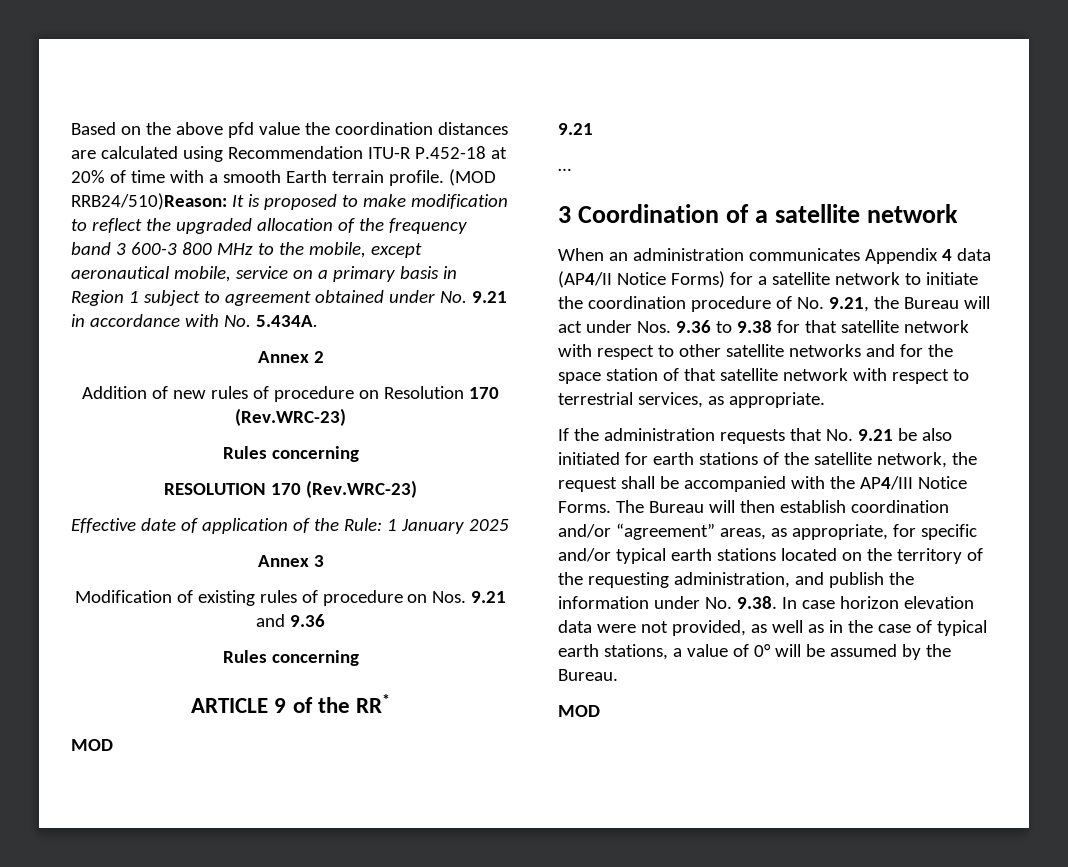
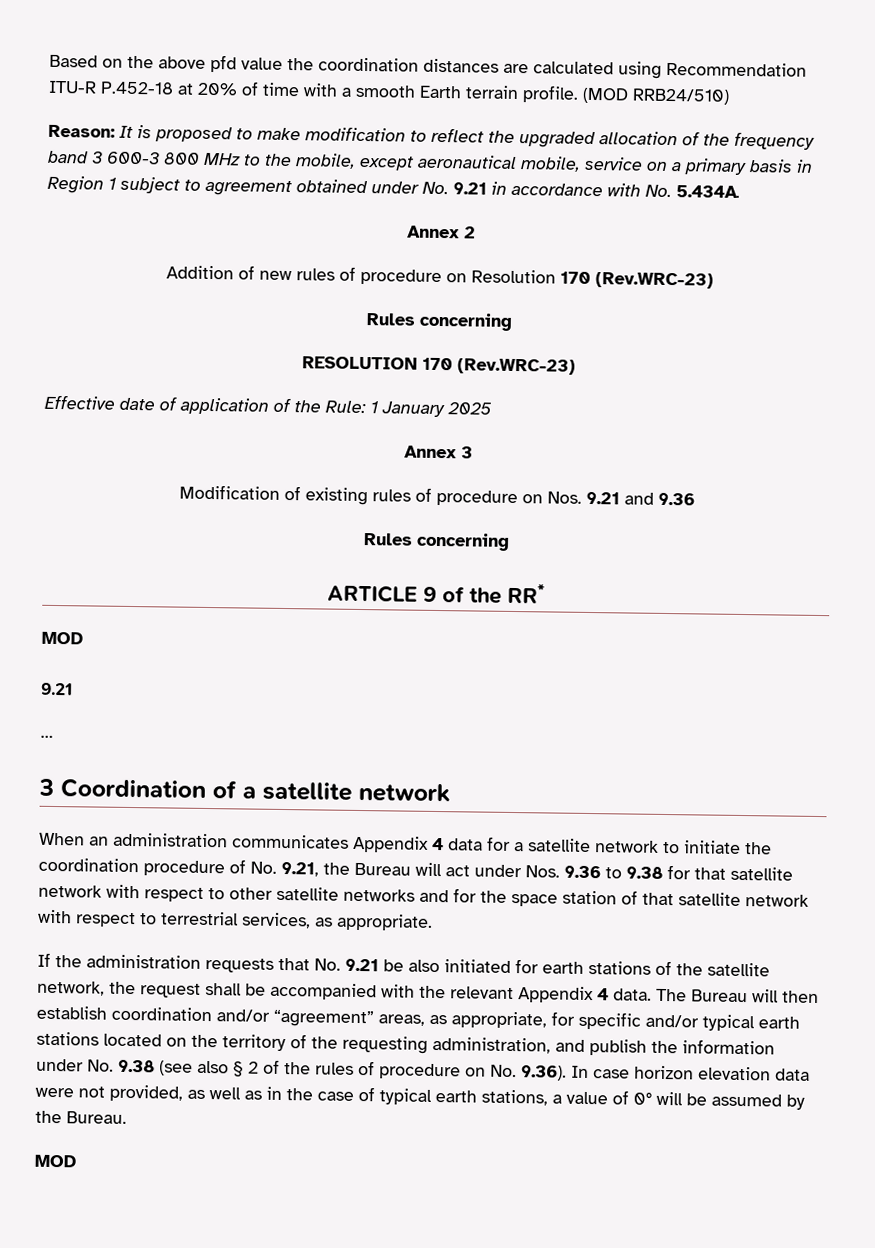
- (MOD RRB24/510)Reason: It is proposed to make modification to reflect the upgraded allocation of the frequency band 3 600-3 800 MHz to the mobile, except aeronautical mobile, service on a primary basis in Region 1 subject to agreement obtained under No. 9.21 in accordance with No. 5.434A.
+ (MOD RRB24/510)
+ Reason: It is proposed to make modification to reflect the upgraded allocation of the frequency band 3 600-3 800 MHz to the mobile, except aeronautical mobile, service on a primary basis in Region 1 subject to agreement obtained under No. 9.21 in accordance with No. 5.434A.
- When an administration communicates Appendix 4 data (AP4/II Notice Forms) for a satellite network to initiate the coordination procedure of No. 9.21, the Bureau will act under Nos. 9.36 to 9.38 for that satellite network with respect to other satellite networks and for the space station of that satellite network with respect to terrestrial services, as appropriate.
+ When an administration communicates Appendix 4 data for a satellite network to initiate the coordination procedure of No. 9.21, the Bureau will act under Nos. 9.36 to 9.38 for that satellite network with respect to other satellite networks and for the space station of that satellite network with respect to terrestrial services, as appropriate.
- If the administration requests that No. 9.21 be also initiated for earth stations of the satellite network, the request shall be accompanied with the AP4/III Notice Forms.
+ If the administration requests that No. 9.21 be also initiated for earth stations of the satellite network, the request shall be accompanied with the relevant Appendix 4 data.
- The Bureau will then establish coordination and/or “agreement” areas, as appropriate, for specific and/or typical earth stations located on the territory of the requesting administration, and publish the information under No. 9.38. In case horizon elevation data were not provided, as well as in the case of typical earth stations, a value of 0° will be assumed by the Bureau.
+ The Bureau will then establish coordination and/or “agreement” areas, as appropriate, for specific and/or typical earth stations located on the territory of the requesting administration, and publish the information under No. 9.38 (see also § 2 of the rules of procedure on No. 9.36). In case horizon elevation data were not provided, as well as in the case of typical earth stations, a value of 0° will be assumed by the Bureau.

